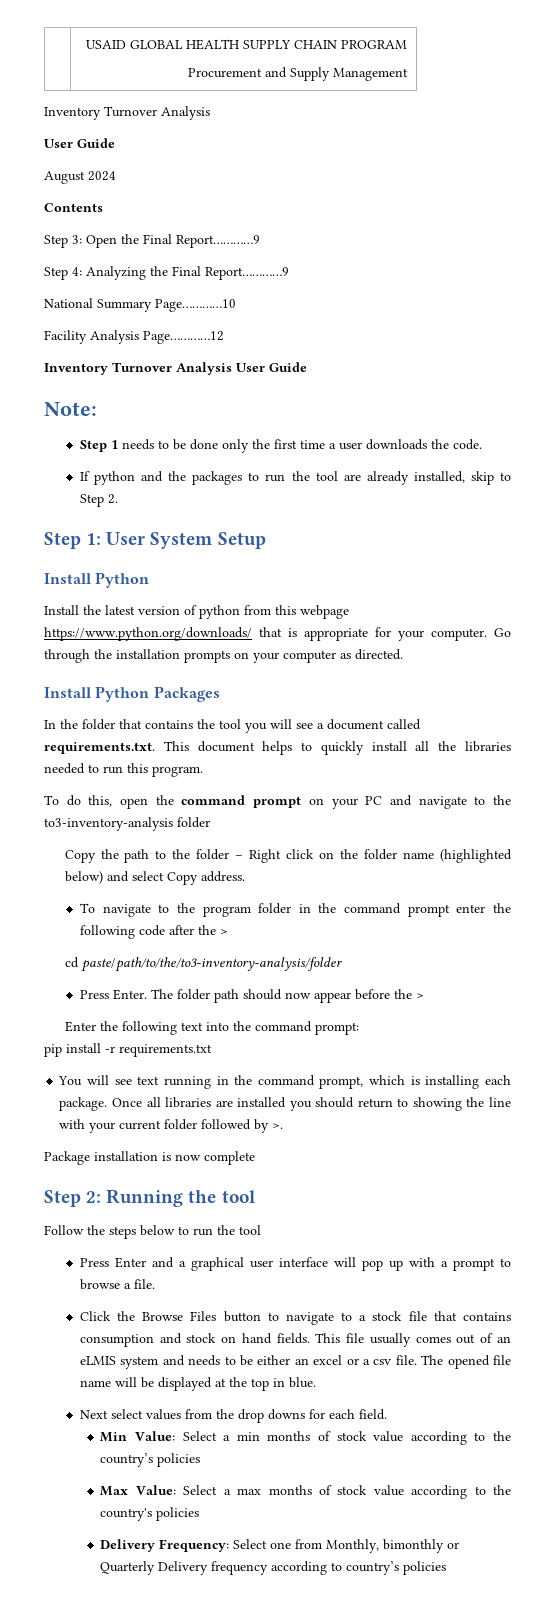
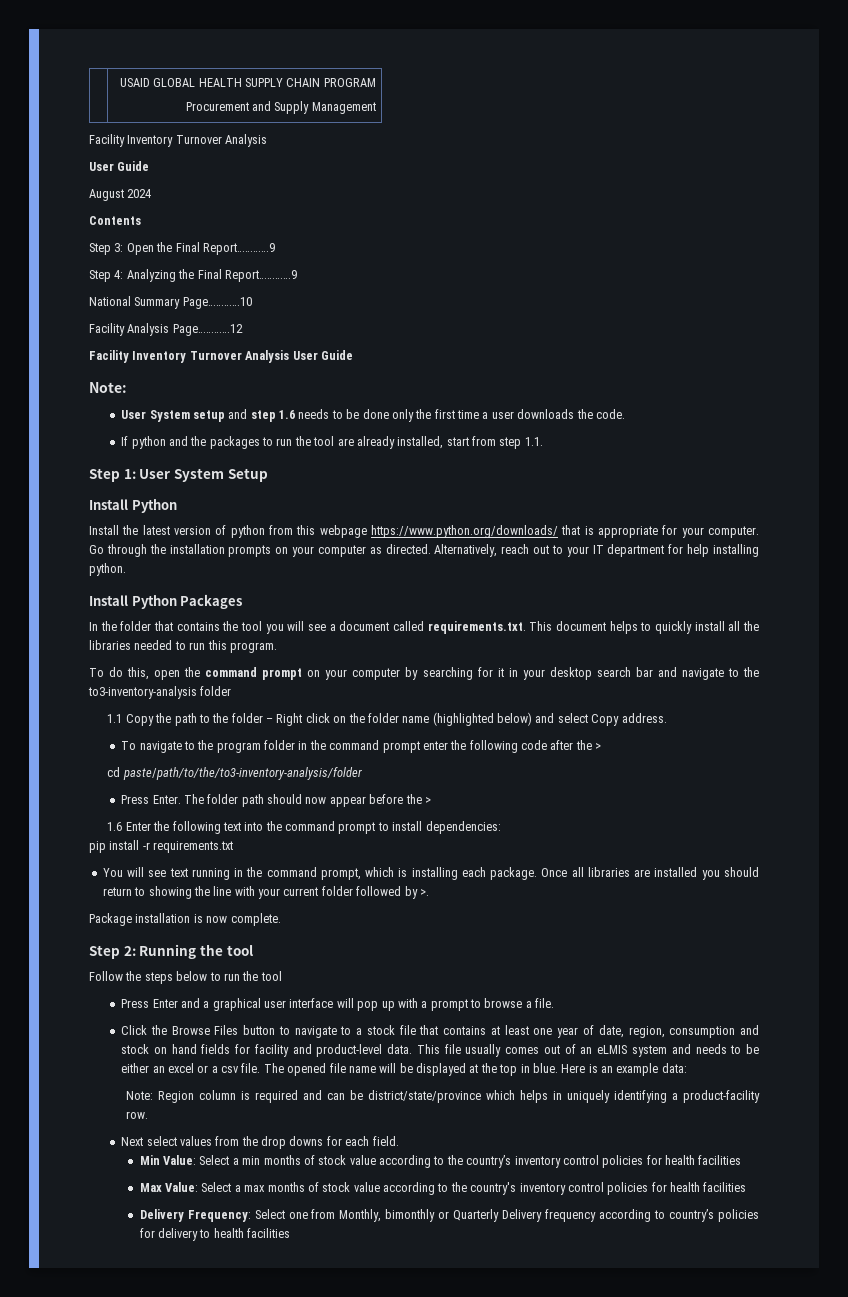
  | USAID GLOBAL HEALTH SUPPLY CHAIN PROGRAM
  Procurement and Supply Management
- Inventory Turnover Analysis
+ Facility Inventory Turnover Analysis
- Inventory Turnover Analysis User Guide
+ Facility Inventory Turnover Analysis User Guide
- Step 1 needs to be done only the first time a user downloads the code.
+ User System setup and step 1.6 needs to be done only the first time a user downloads the code.
- If python and the packages to run the tool are already installed, skip to Step 2.
+ If python and the packages to run the tool are already installed, start from step 1.1.
+ Alternatively, reach out to your IT department for help installing python.
- To do this, open the command prompt on your PC and navigate to the to3-inventory-analysis folder
+ To do this, open the command prompt on your computer by searching for it in your desktop search bar and navigate to the to3-inventory-analysis folder
- Copy the path to the folder – Right click on the folder name (highlighted below) and select Copy address.
+ 1.1 Copy the path to the folder – Right click on the folder name (highlighted below) and select Copy address.
- Enter the following text into the command prompt:
+ 1.6 Enter the following text into the command prompt to install dependencies:
- Package installation is now complete
+ Package installation is now complete.
- Click the Browse Files button to navigate to a stock file that contains consumption and stock on hand fields.
+ Click the Browse Files button to navigate to a stock file that contains at least one year of date, region, consumption and stock on hand fields for facility and product-level data.
+ Here is an example data:
+ Note: Region column is required and can be district/state/province which helps in uniquely identifying a product-facility row.
- Min Value: Select a min months of stock value according to the country’s policies
+ Min Value: Select a min months of stock value according to the country’s inventory control policies for health facilities
- Max Value: Select a max months of stock value according to the country's policies
+ Max Value: Select a max months of stock value according to the country's inventory control policies for health facilities
- Delivery Frequency: Select one from Monthly, bimonthly or Quarterly Delivery frequency according to country’s policies
+ Delivery Frequency: Select one from Monthly, bimonthly or Quarterly Delivery frequency according to country’s policies for delivery to health facilities

